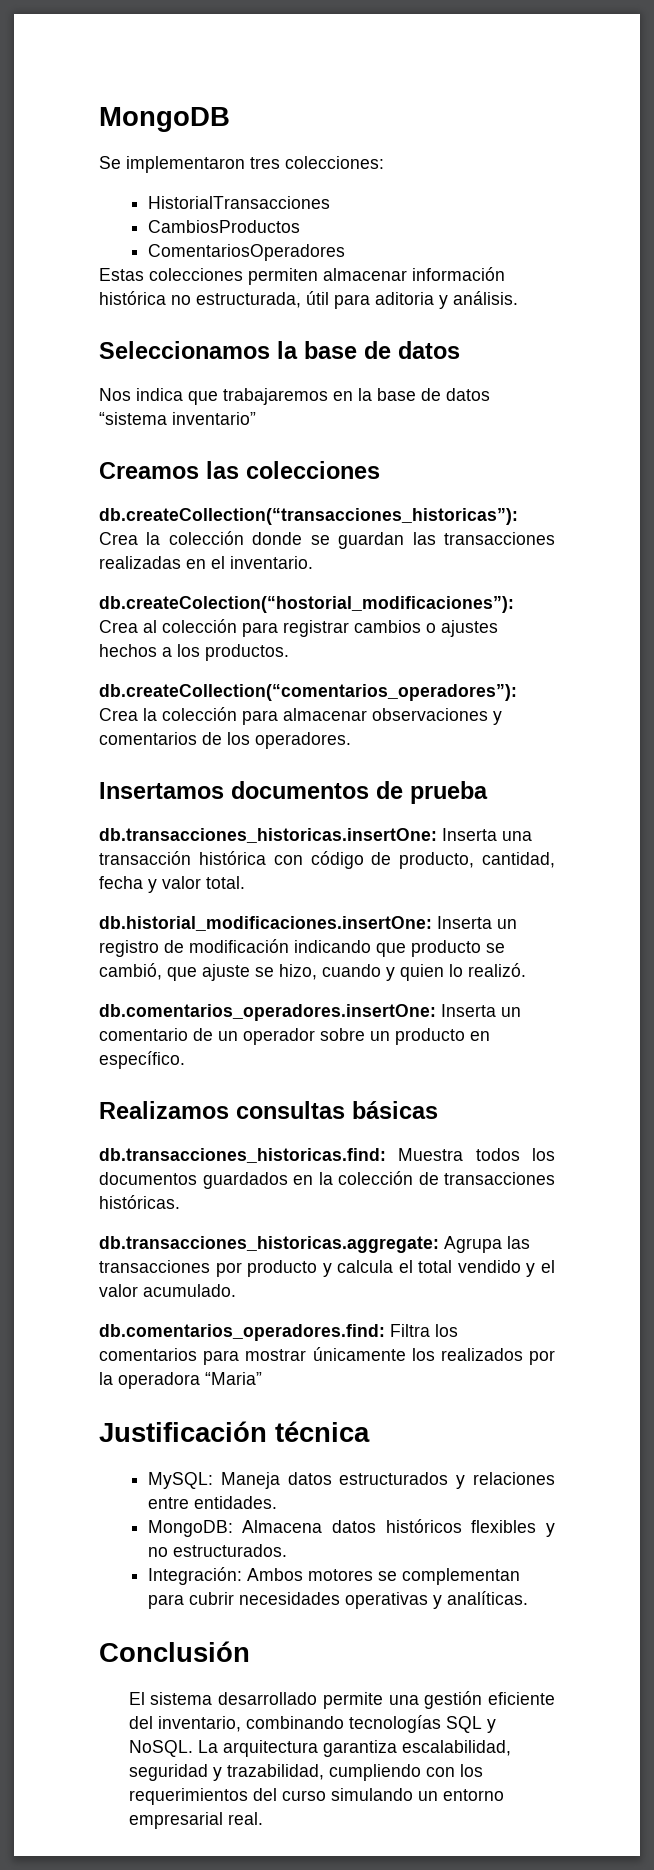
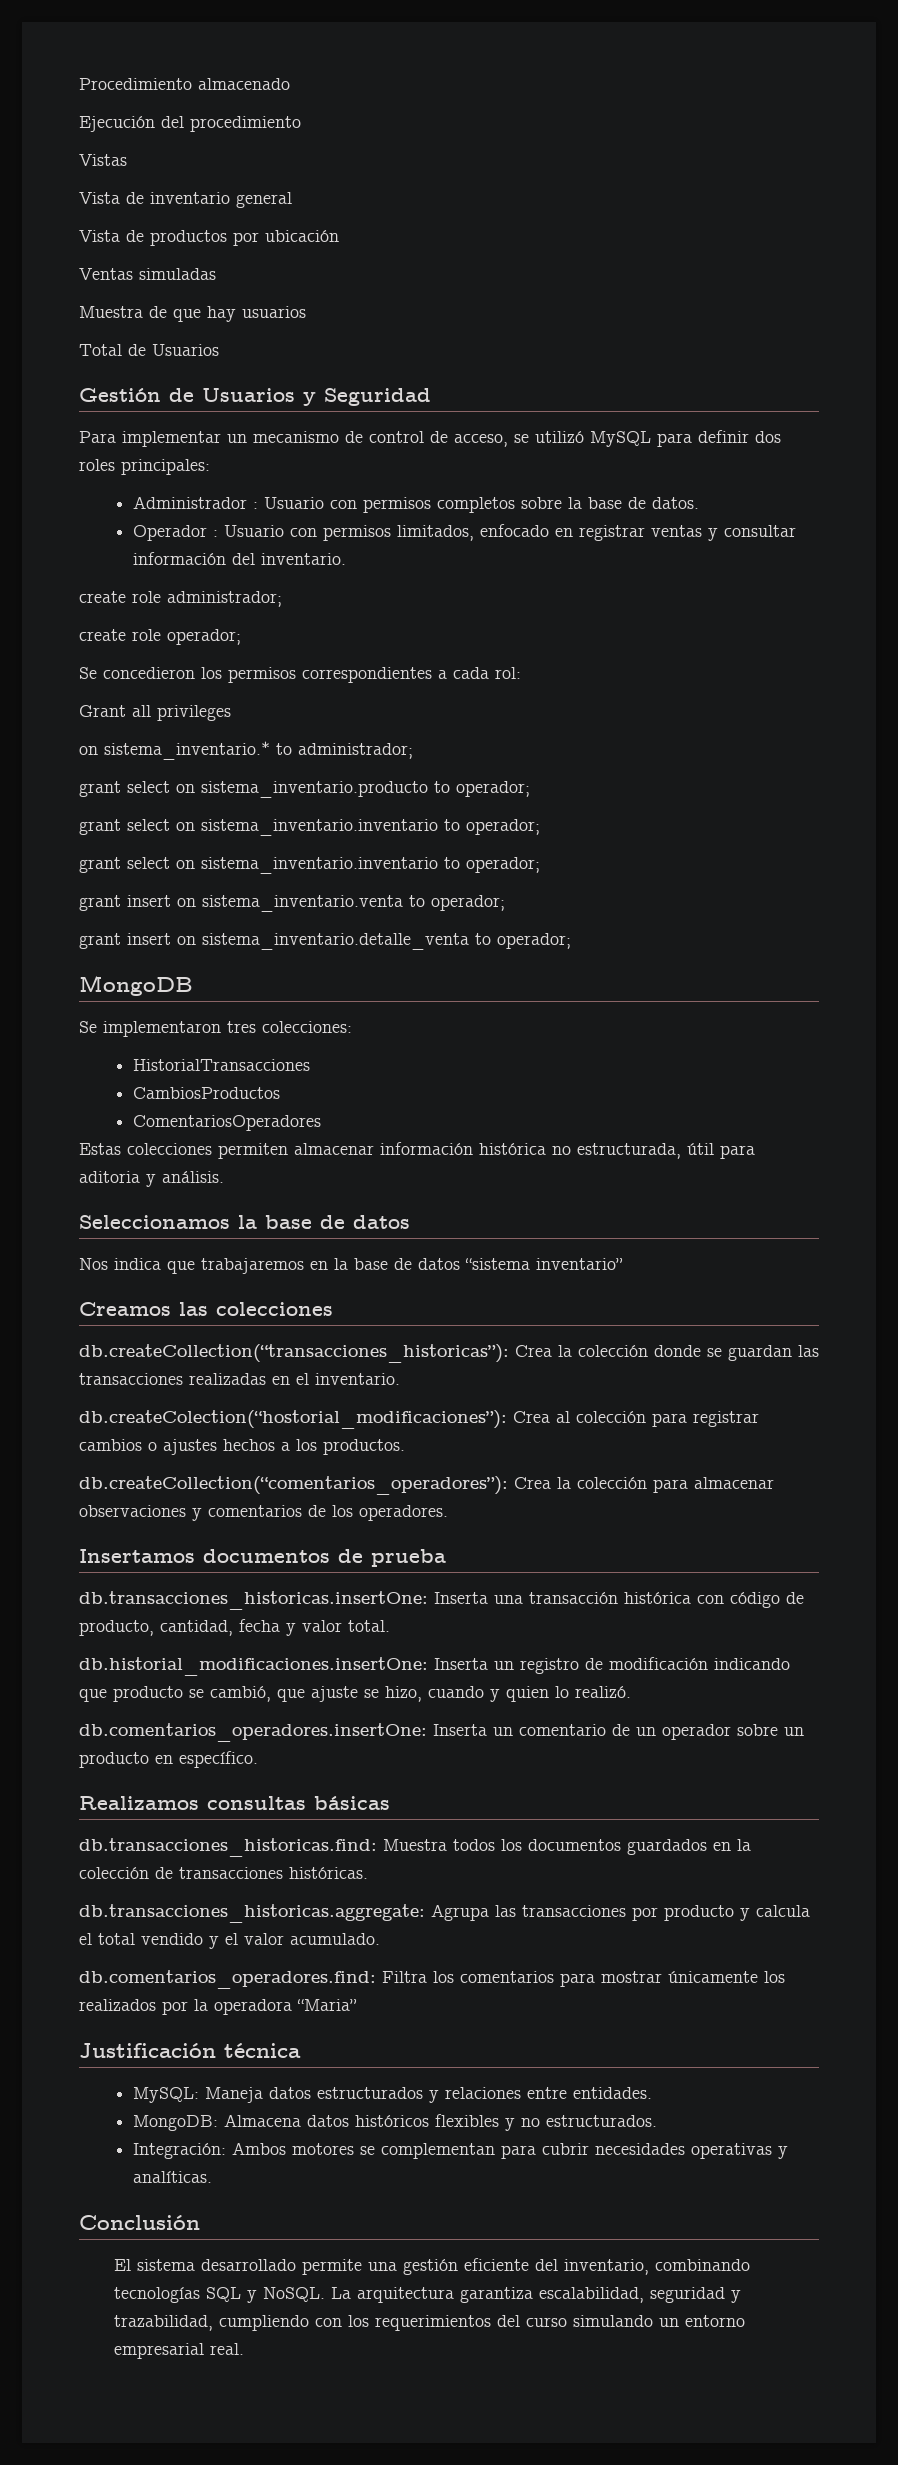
+ Procedimiento almacenado
+ Ejecución del procedimiento
+ Vistas
+ Vista de inventario general
+ Vista de productos por ubicación
+ Ventas simuladas
+ Muestra de que hay usuarios
+ Total de Usuarios
+ Gestión de Usuarios y Seguridad
+ Para implementar un mecanismo de control de acceso, se utilizó MySQL para definir dos roles principales:
+ Administrador : Usuario con permisos completos sobre la base de datos.
+ Operador : Usuario con permisos limitados, enfocado en registrar ventas y consultar información del inventario.
+ create role administrador;
+ create role operador;
+ Se concedieron los permisos correspondientes a cada rol:
+ Grant all privileges
+ on sistema_inventario.* to administrador;
+ grant select on sistema_inventario.producto to operador;
+ grant select on sistema_inventario.inventario to operador;
+ grant select on sistema_inventario.inventario to operador;
+ grant insert on sistema_inventario.venta to operador;
+ grant insert on sistema_inventario.detalle_venta to operador;

